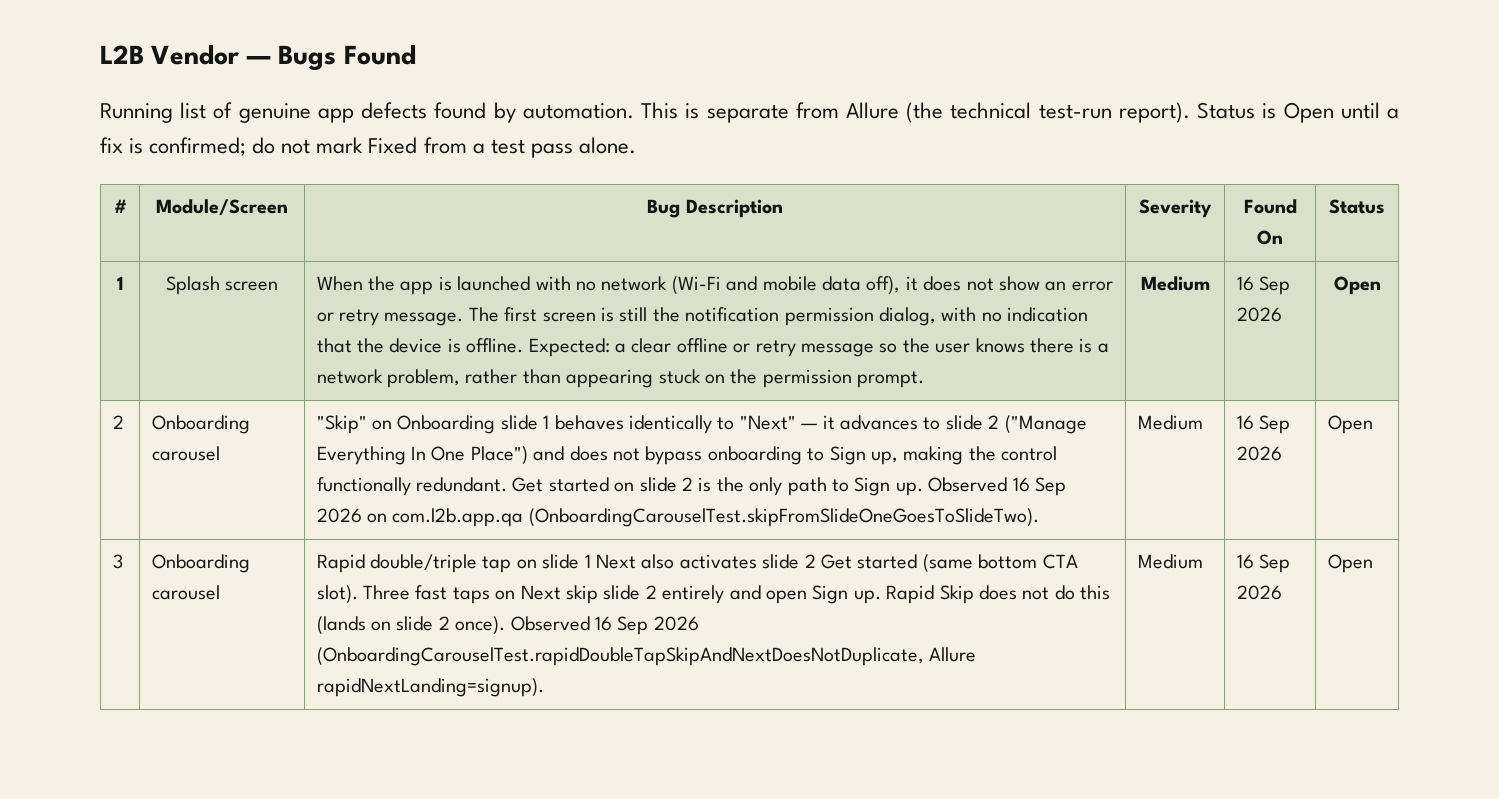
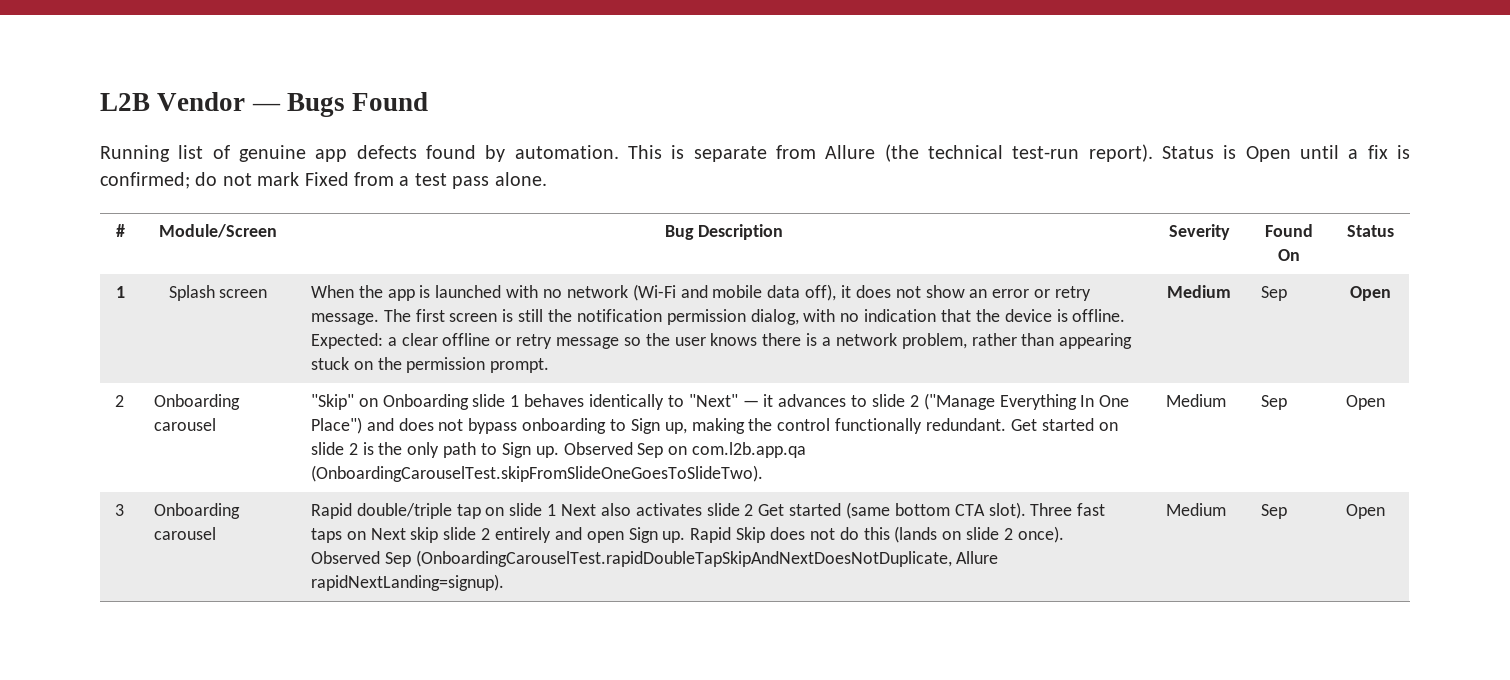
- Expected: a clear offline or retry message so the user knows there is a network problem, rather than appearing stuck on the permission prompt. | Medium | 16 Sep 2026
+ Expected: a clear offline or retry message so the user knows there is a network problem, rather than appearing stuck on the permission prompt. | Medium | Sep
- Observed 16 Sep 2026 on com.l2b.app.qa (OnboardingCarouselTest.skipFromSlideOneGoesToSlideTwo). | Medium | 16 Sep 2026
+ Observed Sep on com.l2b.app.qa (OnboardingCarouselTest.skipFromSlideOneGoesToSlideTwo). | Medium | Sep
- Observed 16 Sep 2026 (OnboardingCarouselTest.rapidDoubleTapSkipAndNextDoesNotDuplicate, Allure rapidNextLanding=signup). | Medium | 16 Sep 2026
+ Observed Sep (OnboardingCarouselTest.rapidDoubleTapSkipAndNextDoesNotDuplicate, Allure rapidNextLanding=signup). | Medium | Sep

